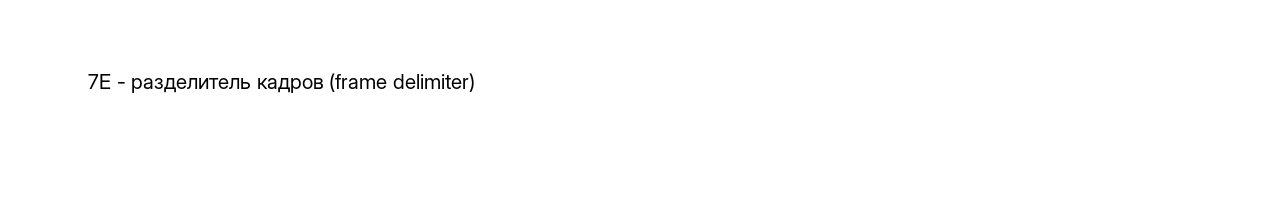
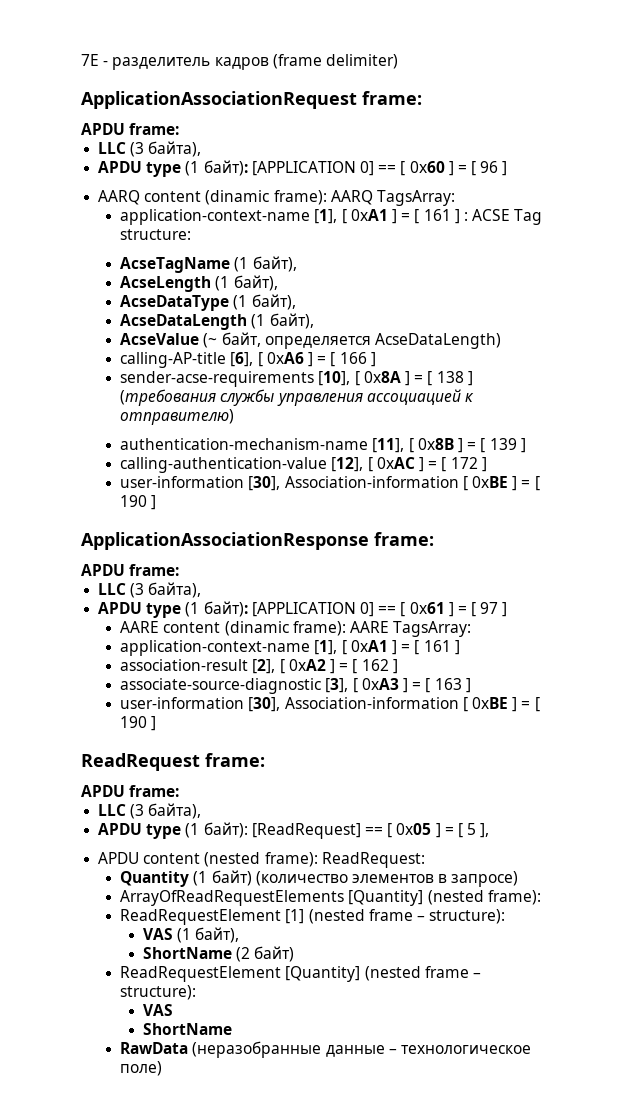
+ ApplicationAssociationRequest frame:
+ APDU frame:
+ LLC (3 байта),
+ APDU type (1 байт): [APPLICATION 0] == [ 0x60 ] = [ 96 ]
+ AARQ content (dinamic frame): AARQ TagsArray:
+ application-context-name [1], [ 0xA1 ] = [ 161 ] : ACSE Tag structure:
+ AcseTagName (1 байт),
+ AcseLength (1 байт),
+ AcseDataType (1 байт),
+ AcseDataLength (1 байт),
+ AcseValue (~ байт, определяется AcseDataLength)
+ calling-AP-title [6], [ 0xA6 ] = [ 166 ]
+ sender-acse-requirements [10], [ 0x8A ] = [ 138 ] (требования службы управления ассоциацией к отправителю)
+ authentication-mechanism-name [11], [ 0x8B ] = [ 139 ]
+ calling-authentication-value [12], [ 0xAC ] = [ 172 ]
+ user-information [30], Association-information [ 0xBE ] = [ 190 ]
+ ApplicationAssociationResponse frame:
+ APDU frame:
+ LLC (3 байта),
+ APDU type (1 байт): [APPLICATION 0] == [ 0x61 ] = [ 97 ]
+ AARE content (dinamic frame): AARE TagsArray:
+ application-context-name [1], [ 0xA1 ] = [ 161 ]
+ association-result [2], [ 0xA2 ] = [ 162 ]
+ associate-source-diagnostic [3], [ 0xA3 ] = [ 163 ]
+ user-information [30], Association-information [ 0xBE ] = [ 190 ]
+ ReadRequest frame:
+ APDU frame:
+ LLC (3 байта),
+ APDU type (1 байт): [ReadRequest] == [ 0x05 ] = [ 5 ],
+ APDU content (nested frame): ReadRequest:
+ Quantity (1 байт) (количество элементов в запросе)
+ ArrayOfReadRequestElements [Quantity] (nested frame):
+ ReadRequestElement [1] (nested frame – structure):
+ VAS (1 байт),
+ ShortName (2 байт)
+ ReadRequestElement [Quantity] (nested frame – structure):
+ VAS
+ ShortName
+ RawData (неразобранные данные – технологическое поле)

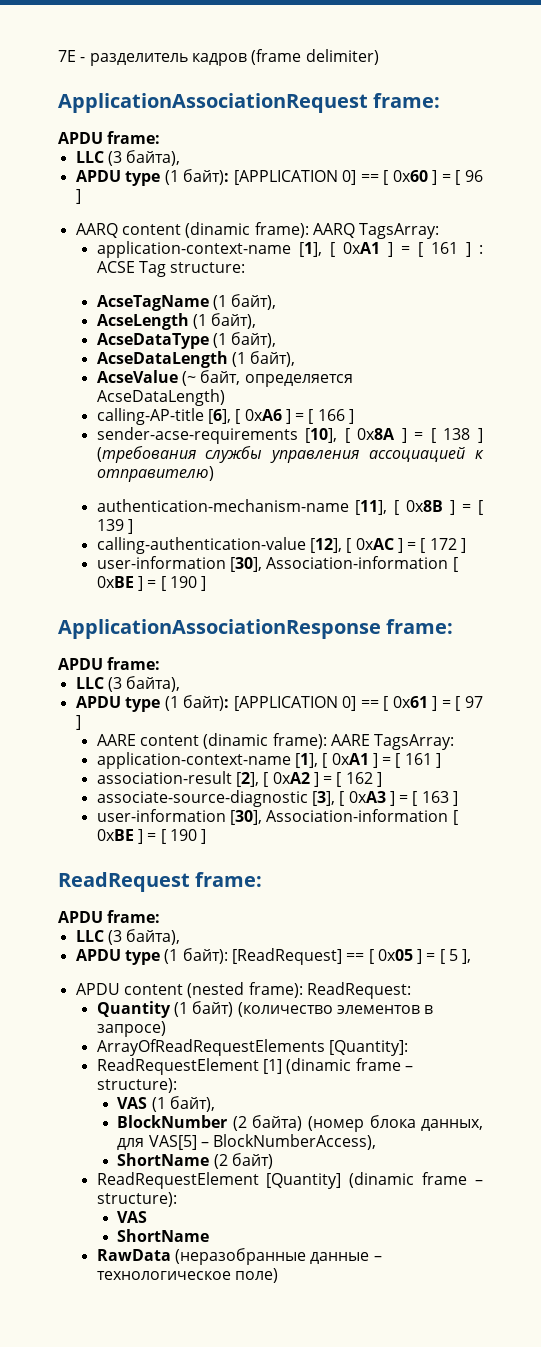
- ArrayOfReadRequestElements [Quantity] (nested frame):
+ ArrayOfReadRequestElements [Quantity]:
- ReadRequestElement [1] (nested frame – structure):
+ ReadRequestElement [1] (dinamic frame – structure):
+ BlockNumber (2 байта) (номер блока данных, для VAS[5] – BlockNumberAccess),
- ReadRequestElement [Quantity] (nested frame – structure):
+ ReadRequestElement [Quantity] (dinamic frame – structure):

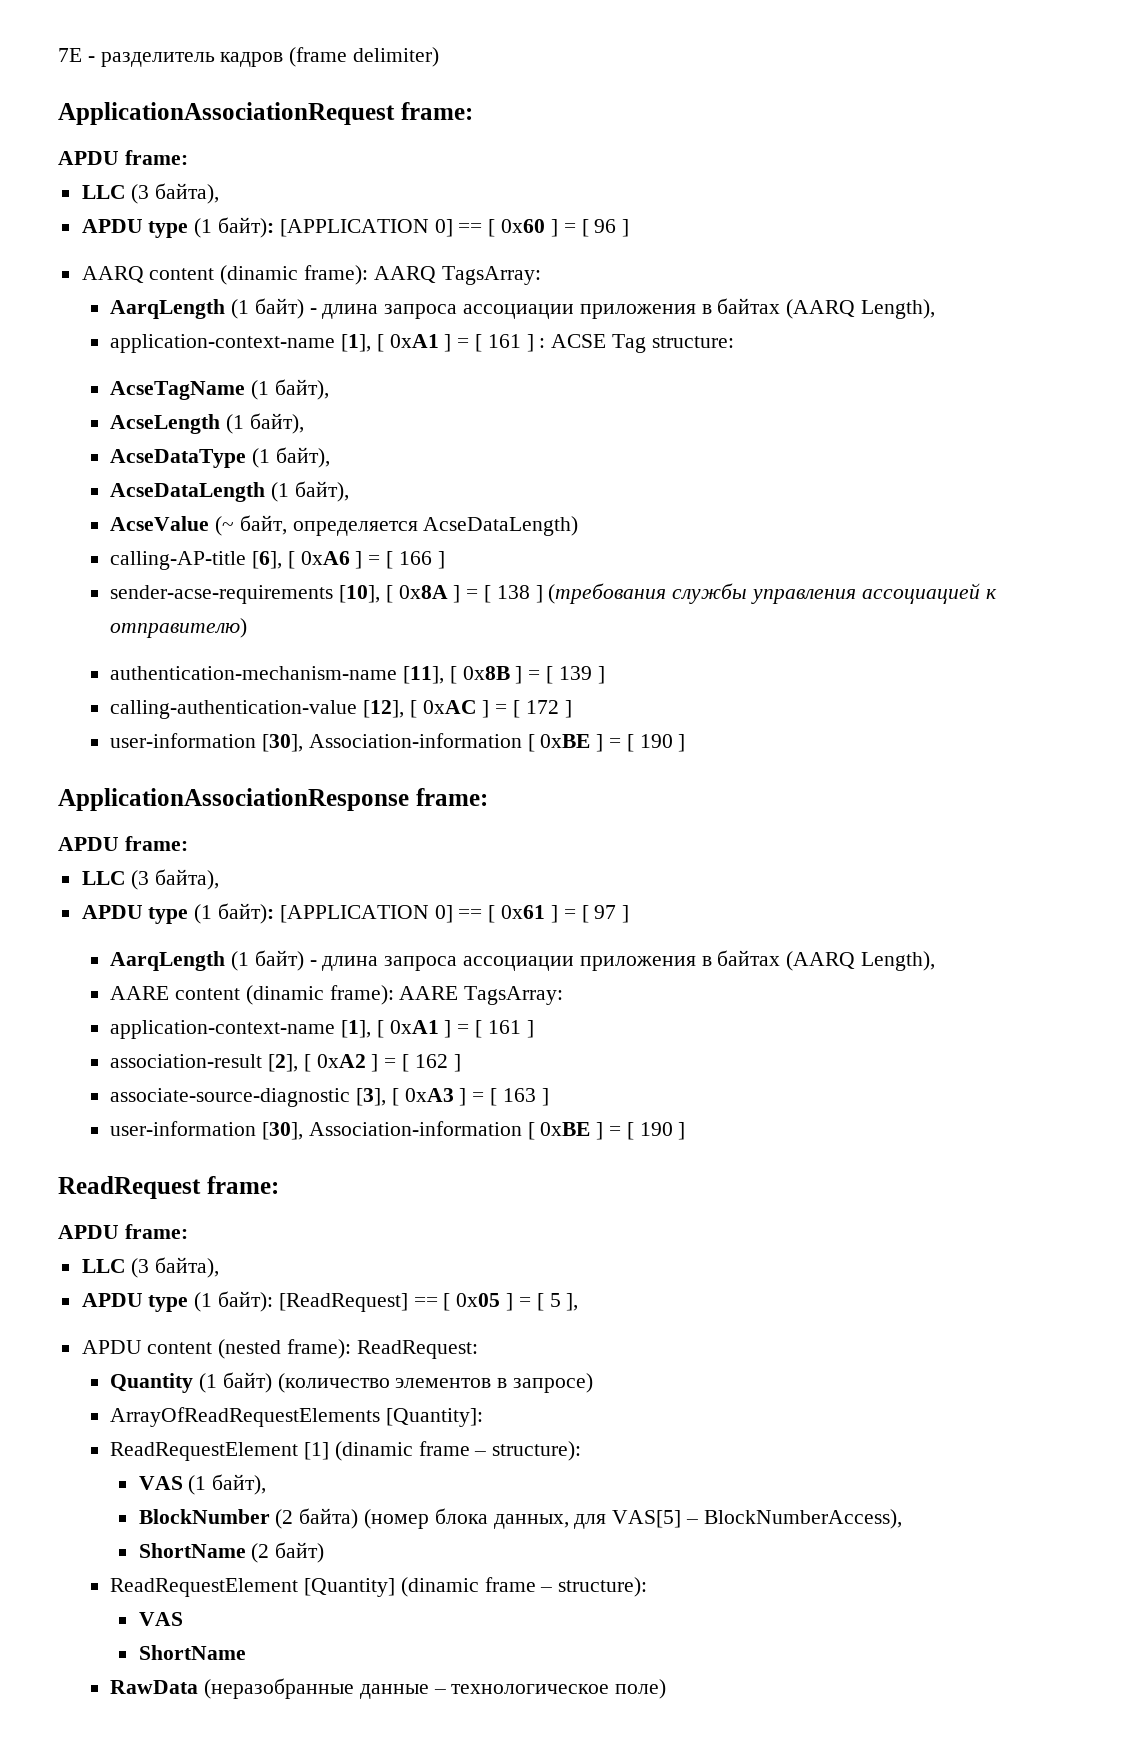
  AARQ content (dinamic frame): AARQ TagsArray:
+ AarqLength (1 байт) - длина запроса ассоциации приложения в байтах (AARQ Length),
  APDU type (1 байт): [APPLICATION 0] == [ 0x61 ] = [ 97 ]
+ AarqLength (1 байт) - длина запроса ассоциации приложения в байтах (AARQ Length),

